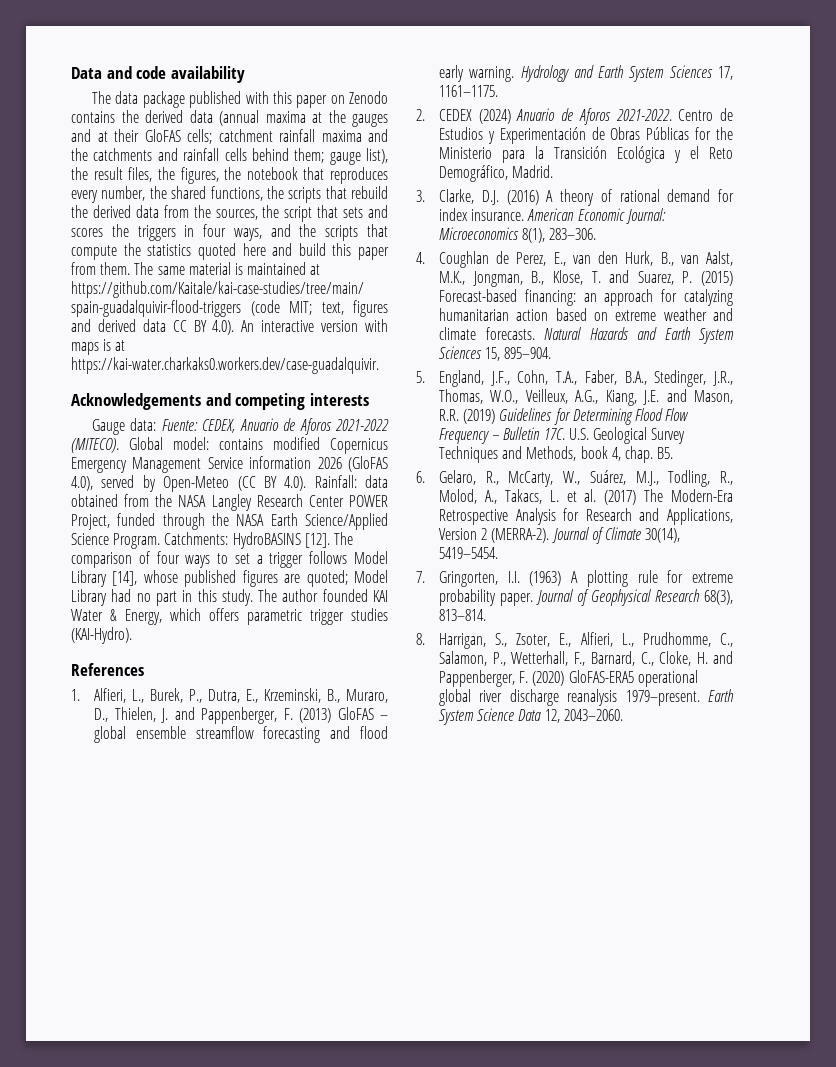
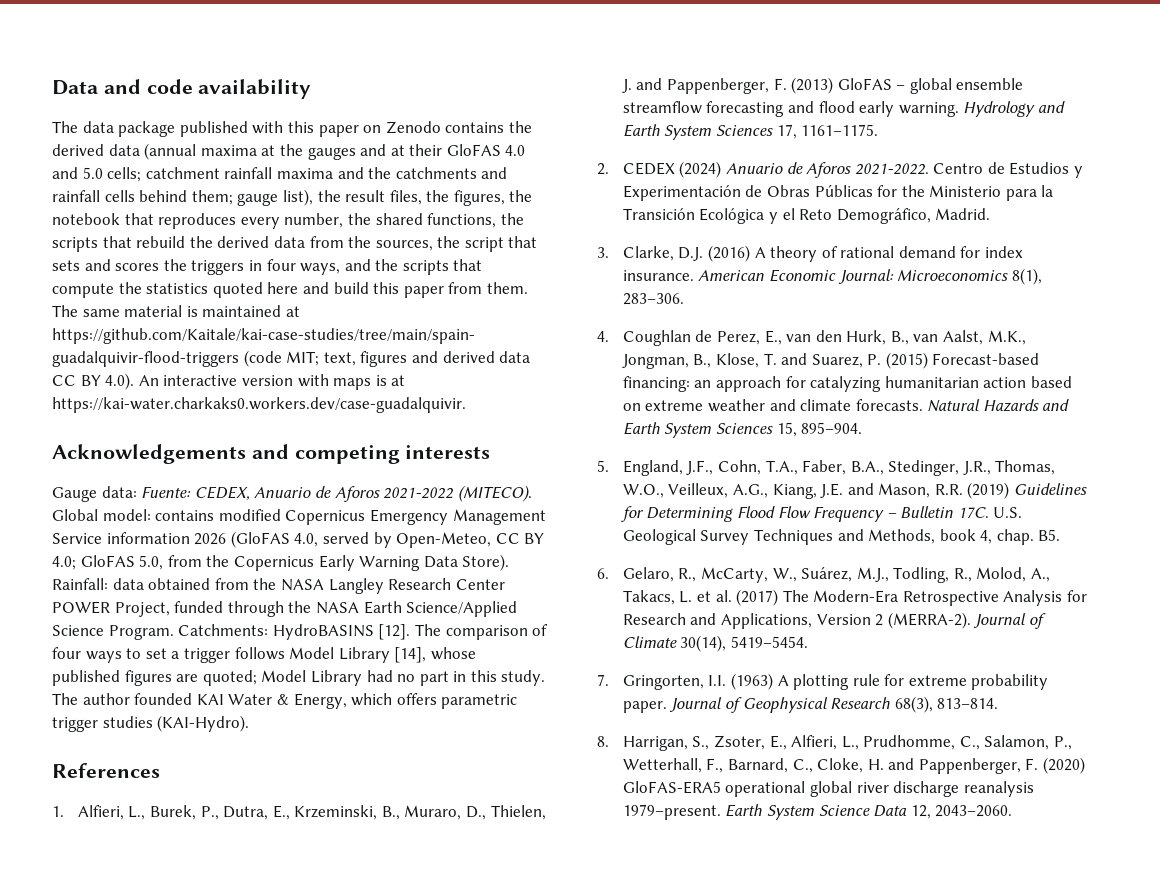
- The data package published with this paper on Zenodo contains the derived data (annual maxima at the gauges and at their GloFAS cells;
+ The data package published with this paper on Zenodo contains the derived data (annual maxima at the gauges and at their GloFAS 4.0 and 5.0 cells;
- Global model: contains modified Copernicus Emergency Management Service information 2026 (GloFAS 4.0), served by Open-Meteo (CC BY 4.0). Rainfall: data obtained from the NASA Langley Research Center POWER Project, funded through the NASA Earth Science/Applied Science Program.
+ Global model: contains modified Copernicus Emergency Management Service information 2026 (GloFAS 4.0, served by Open-Meteo, CC BY 4.0; GloFAS 5.0, from the Copernicus Early Warning Data Store). Rainfall: data obtained from the NASA Langley Research Center POWER Project, funded through the NASA Earth Science/Applied Science Program.

